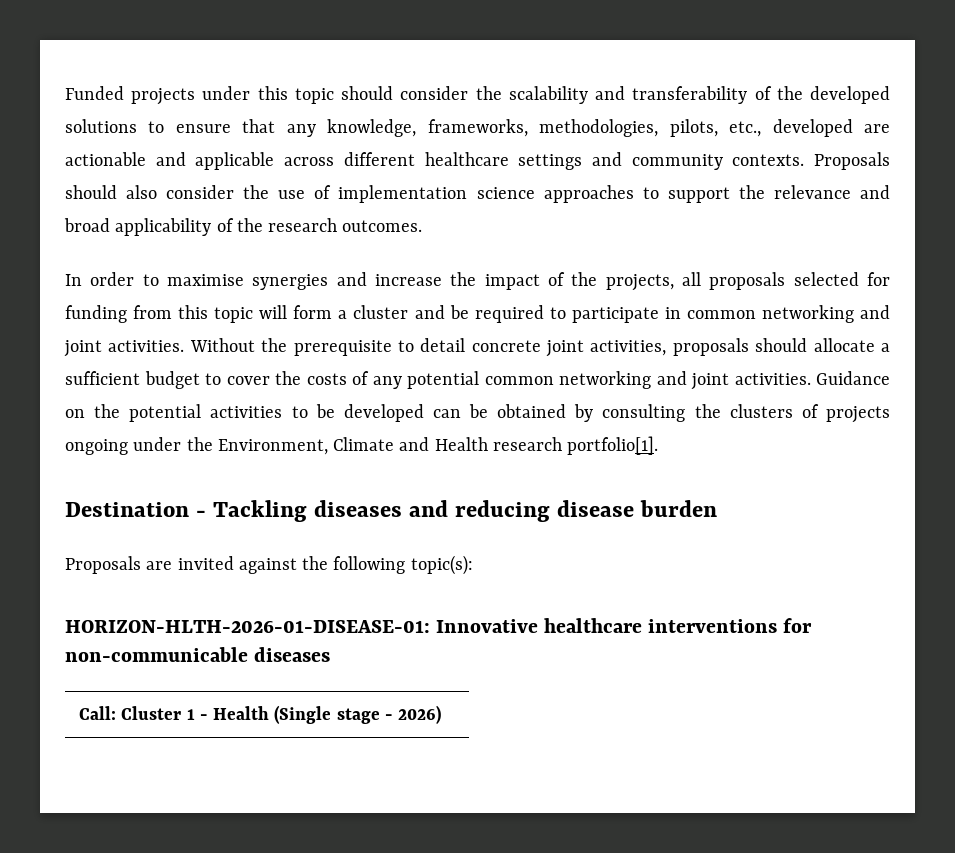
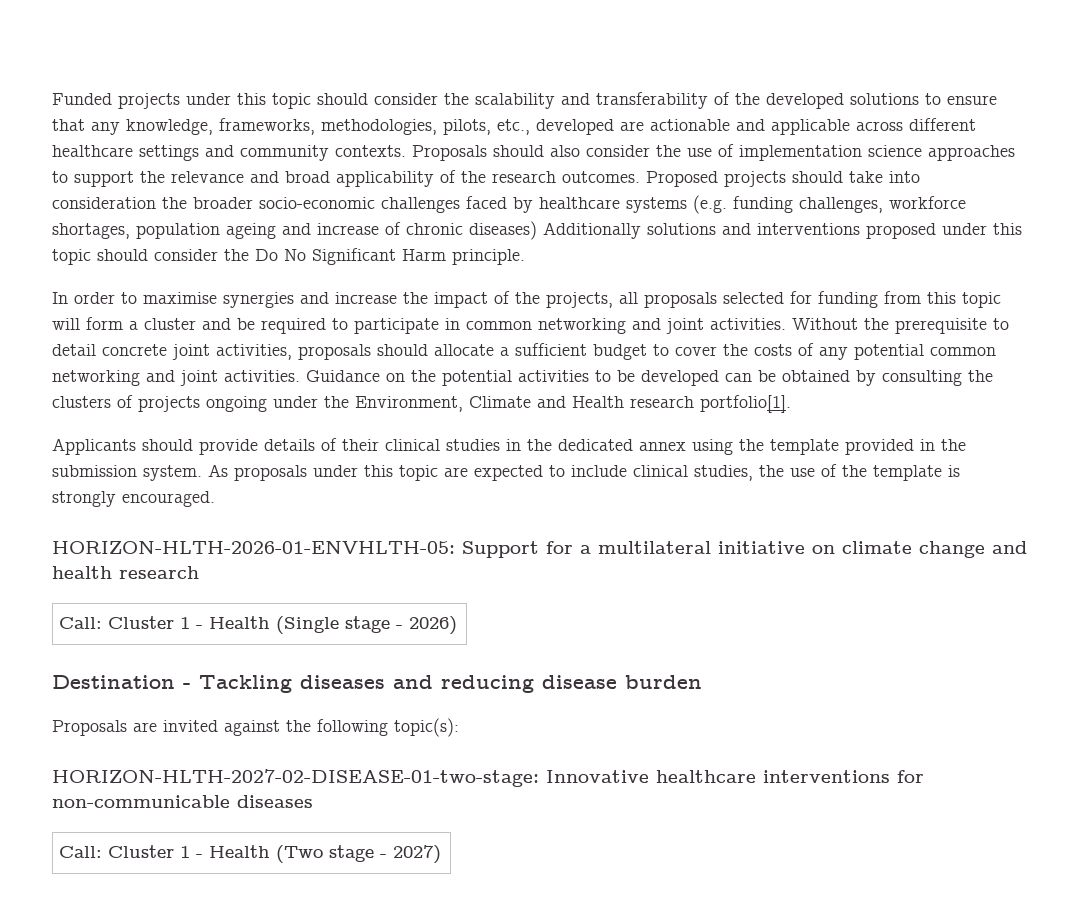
+ Proposed projects should take into consideration the broader socio-economic challenges faced by healthcare systems (e.g. funding challenges, workforce shortages, population ageing and increase of chronic diseases) Additionally solutions and interventions proposed under this topic should consider the Do No Significant Harm principle.
+ Applicants should provide details of their clinical studies in the dedicated annex using the template provided in the submission system. As proposals under this topic are expected to include clinical studies, the use of the template is strongly encouraged.
+ HORIZON-HLTH-2026-01-ENVHLTH-05: Support for a multilateral initiative on climate change and health research
+ Call: Cluster 1 - Health (Single stage - 2026)
- HORIZON-HLTH-2026-01-DISEASE-01: Innovative healthcare interventions for non-communicable diseases
+ HORIZON-HLTH-2027-02-DISEASE-01-two-stage: Innovative healthcare interventions for non-communicable diseases
- Call: Cluster 1 - Health (Single stage - 2026)
+ Call: Cluster 1 - Health (Two stage - 2027)

